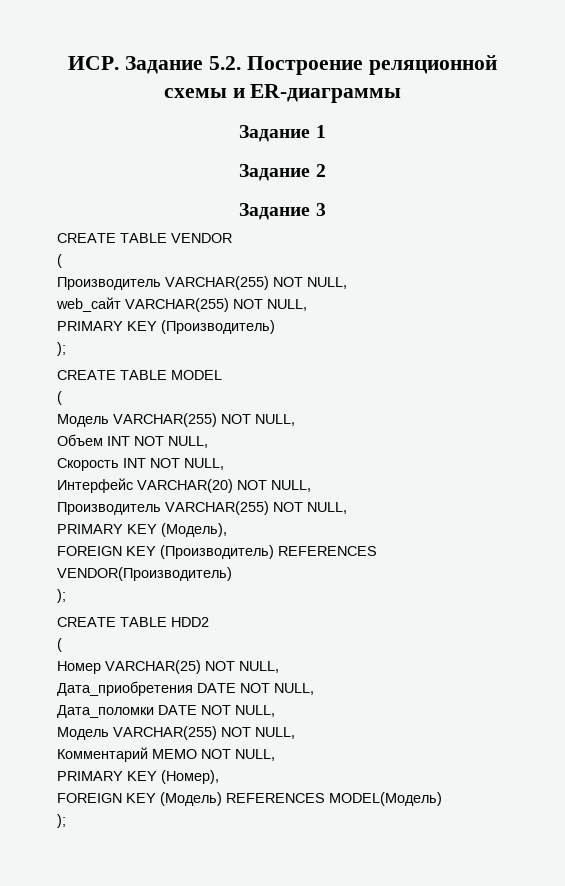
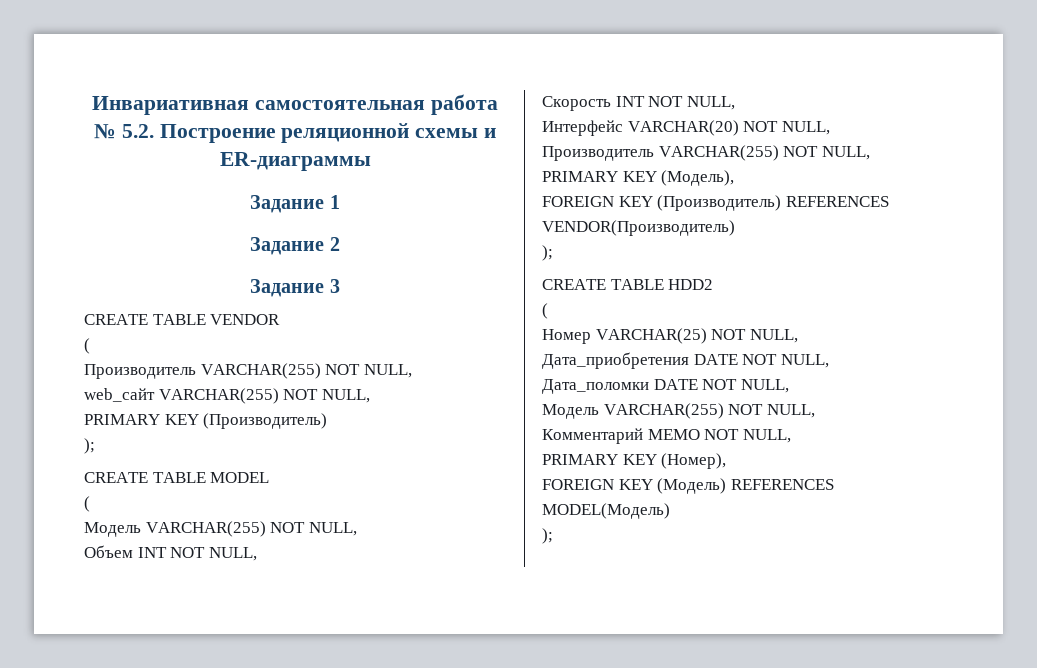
- ИСР. Задание 5.2. Построение реляционной схемы и ER-диаграммы
+ Инвариативная самостоятельная работа № 5.2. Построение реляционной схемы и ER-диаграммы

